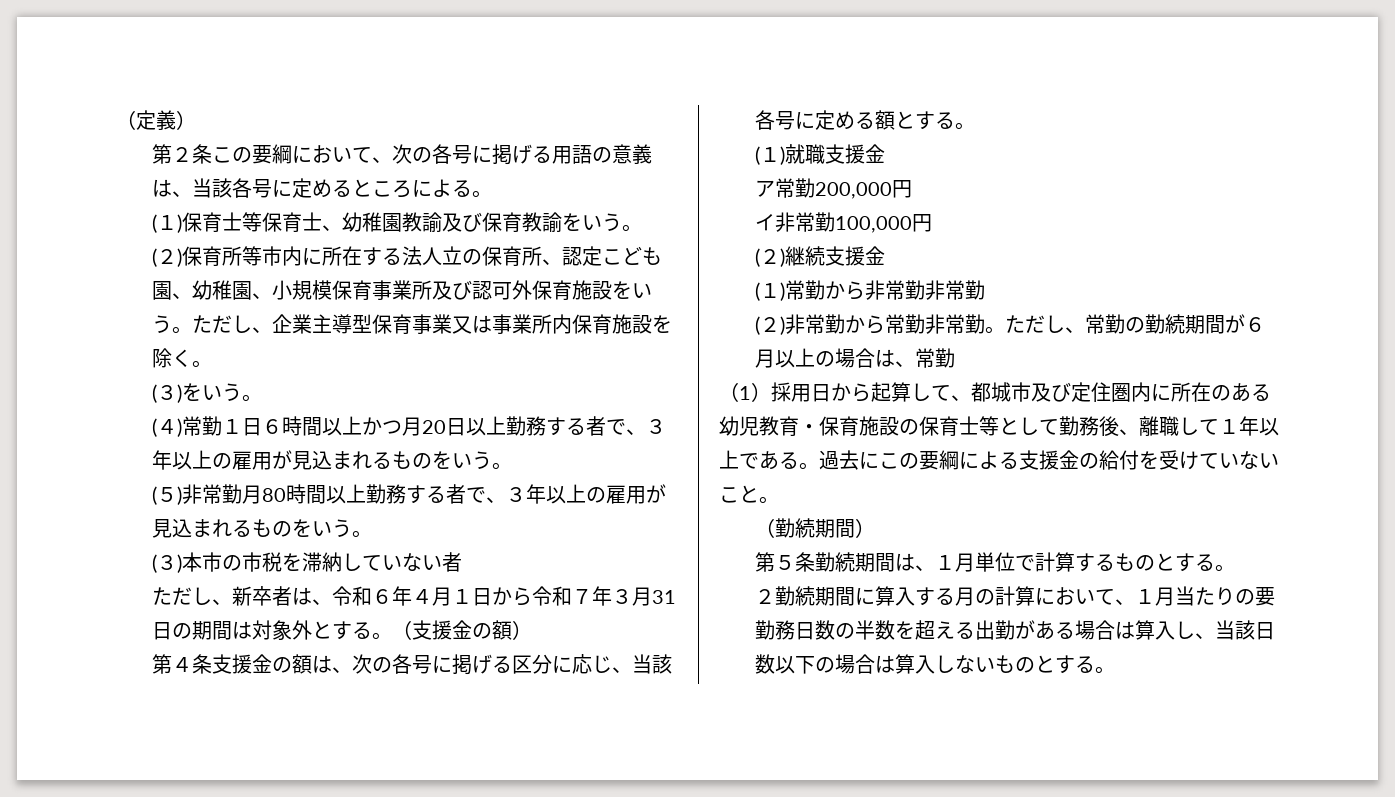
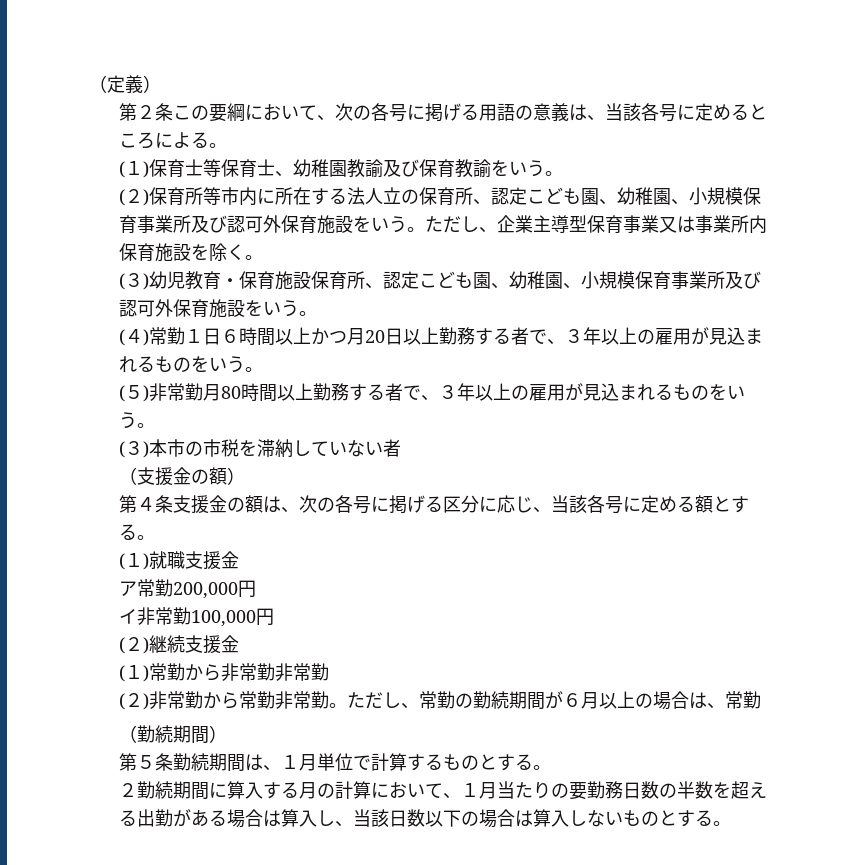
- (３)をいう。
+ (３)幼児教育・保育施設保育所、認定こども園、幼稚園、小規模保育事業所及び認可外保育施設をいう。
- ただし、新卒者は、令和６年４月１日から令和７年３月31日の期間は対象外とする。
- （1）採用日から起算して、都城市及び定住圏内に所在のある幼児教育・保育施設の保育士等として勤務後、離職して１年以上である。過去にこの要綱による支援金の給付を受けていないこと。

